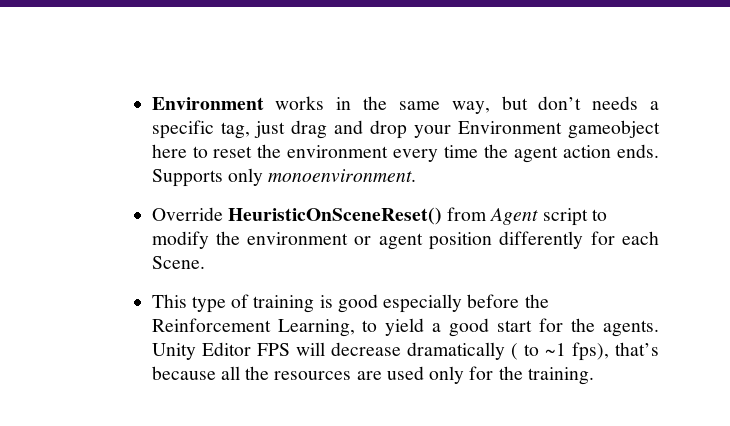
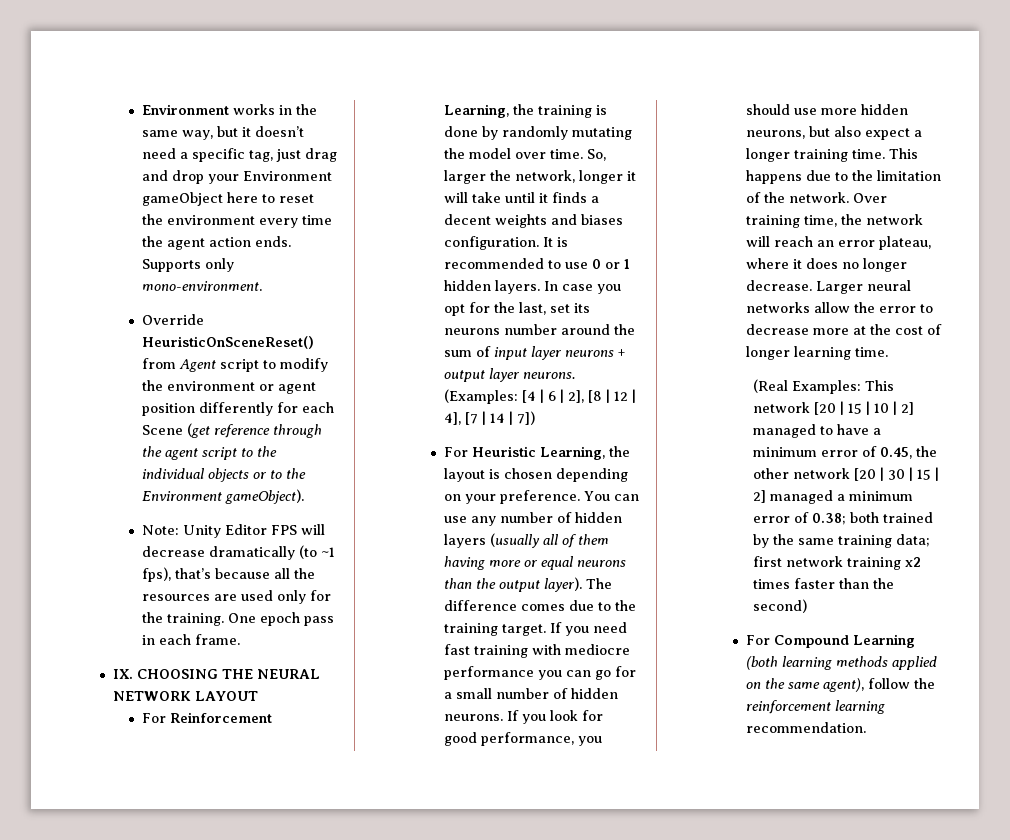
- Environment works in the same way, but don’t needs a specific tag, just drag and drop your Environment gameobject here to reset the environment every time the agent action ends.
+ Environment works in the same way, but it doesn’t need a specific tag, just drag and drop your Environment gameObject here to reset the environment every time the agent action ends.
- Supports only monoenvironment.
+ Supports only mono-environment.
- Override HeuristicOnSceneReset() from Agent script to modify the environment or agent position differently for each Scene.
- This type of training is good especially before the Reinforcement Learning, to yield a good start for the agents. Unity Editor FPS will decrease dramatically ( to ~1 fps), that’s because all the resources are used only for the training.
+ Override HeuristicOnSceneReset() from Agent script to modify the environment or agent position differently for each Scene (get reference through the agent script to the individual objects or to the Environment gameObject).
+ Note: Unity Editor FPS will decrease dramatically (to ~1 fps), that’s because all the resources are used only for the training.
+ One epoch pass in each frame.
+ IX. CHOOSING THE NEURAL NETWORK LAYOUT
+ For Reinforcement Learning, the training is done by randomly mutating the model over time. So, larger the network, longer it will take until it finds a decent weights and biases configuration. It is recommended to use 0 or 1 hidden layers. In case you opt for the last, set its neurons number around the sum of input layer neurons + output layer neurons. (Examples: [4 | 6 | 2], [8 | 12 | 4], [7 | 14 | 7])
+ For Heuristic Learning, the layout is chosen depending on your preference. You can use any number of hidden layers (usually all of them having more or equal neurons than the output layer). The difference comes due to the training target. If you need fast training with mediocre performance you can go for a small number of hidden neurons. If you look for good performance, you should use more hidden neurons, but also expect a longer training time. This happens due to the limitation of the network. Over training time, the network will reach an error plateau, where it does no longer decrease. Larger neural networks allow the error to decrease more at the cost of longer learning time.
+ (Real Examples: This network [20 | 15 | 10 | 2] managed to have a minimum error of 0.45, the other network [20 | 30 | 15 | 2] managed a minimum error of 0.38; both trained by the same training data; first network training x2 times faster than the second)
+ For Compound Learning (both learning methods applied on the same agent), follow the reinforcement learning recommendation.

